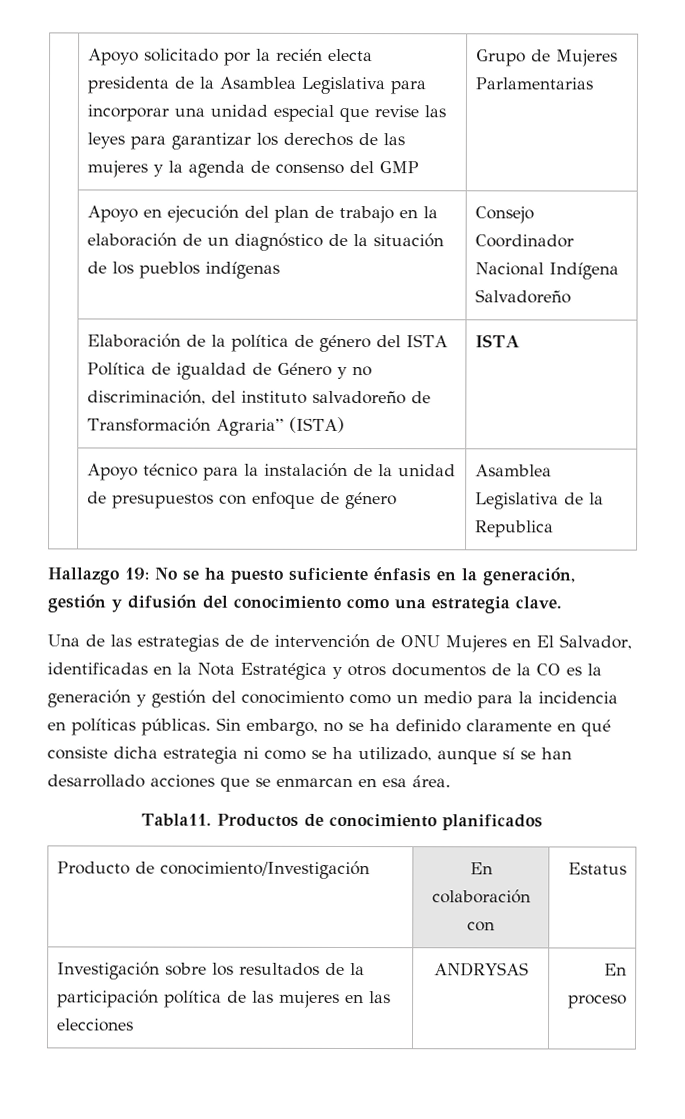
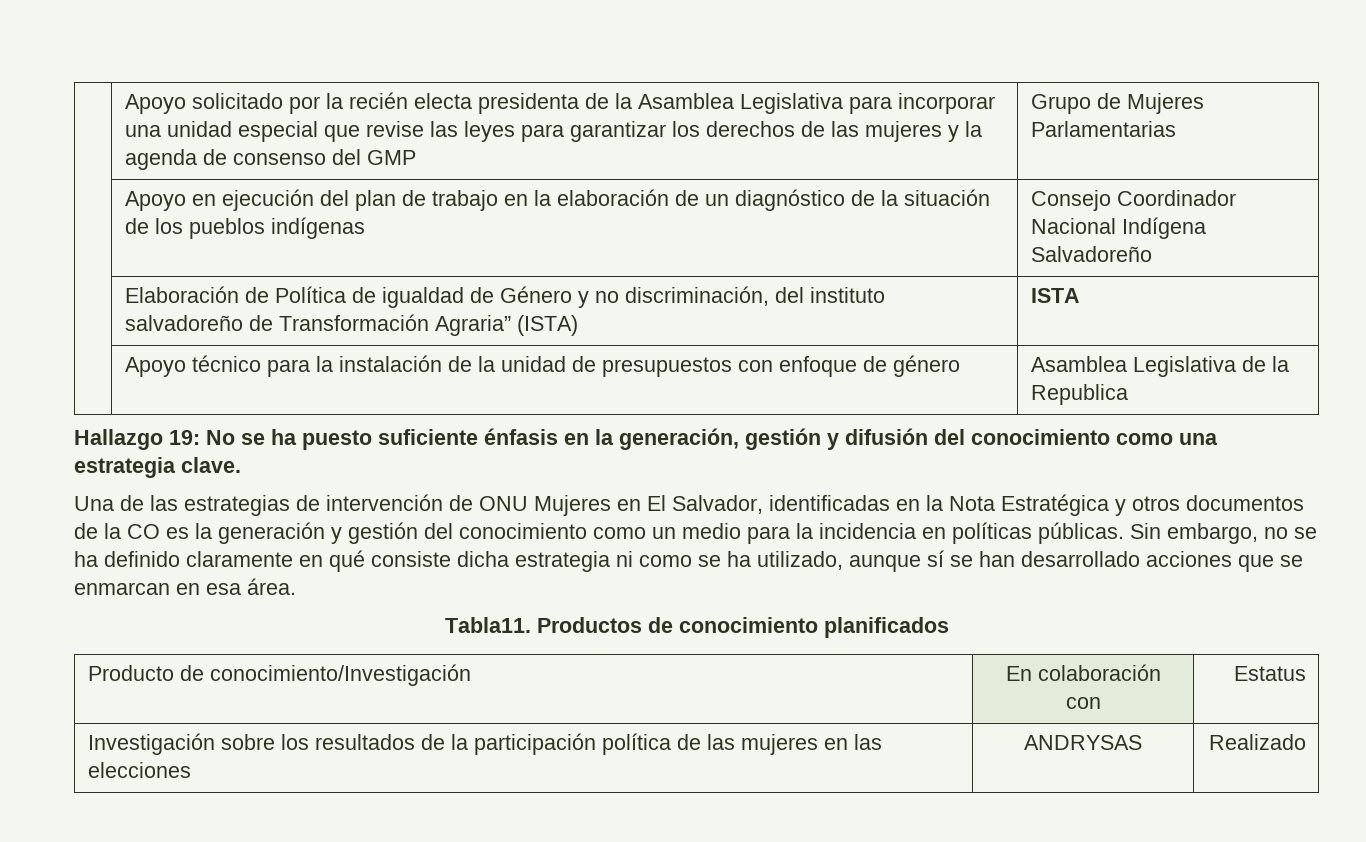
- | Elaboración de la política de género del ISTA Política de igualdad de Género y no discriminación, del instituto salvadoreño de Transformación Agraria” (ISTA) | ISTA
+ | Elaboración de Política de igualdad de Género y no discriminación, del instituto salvadoreño de Transformación Agraria” (ISTA) | ISTA
- Una de las estrategias de de intervención de ONU Mujeres en El Salvador, identificadas en la Nota Estratégica y otros documentos de la CO es la generación y gestión del conocimiento como un medio para la incidencia en políticas públicas.
+ Una de las estrategias de intervención de ONU Mujeres en El Salvador, identificadas en la Nota Estratégica y otros documentos de la CO es la generación y gestión del conocimiento como un medio para la incidencia en políticas públicas.
- Investigación sobre los resultados de la participación política de las mujeres en las elecciones | ANDRYSAS | En proceso
+ Investigación sobre los resultados de la participación política de las mujeres en las elecciones | ANDRYSAS | Realizado

